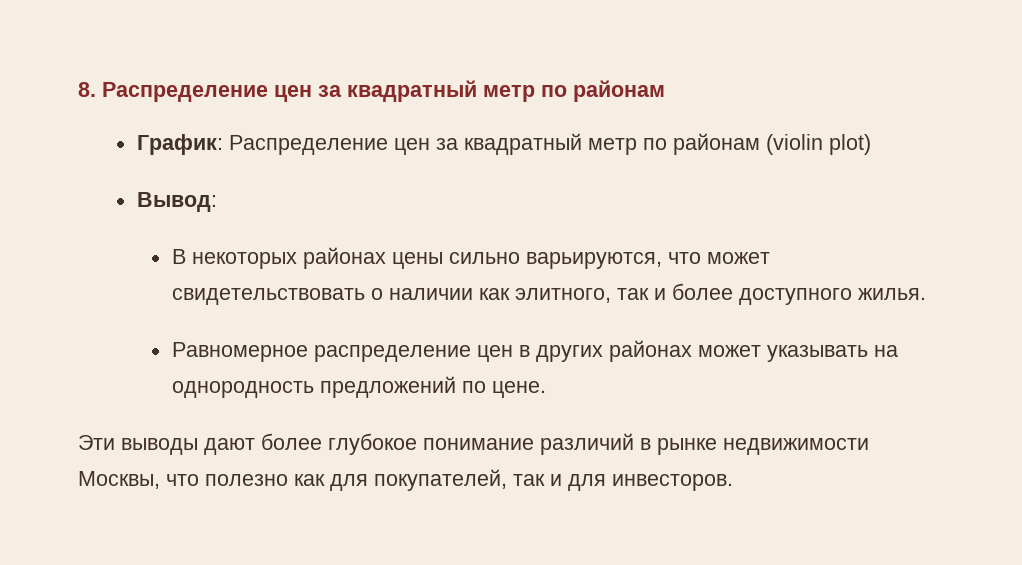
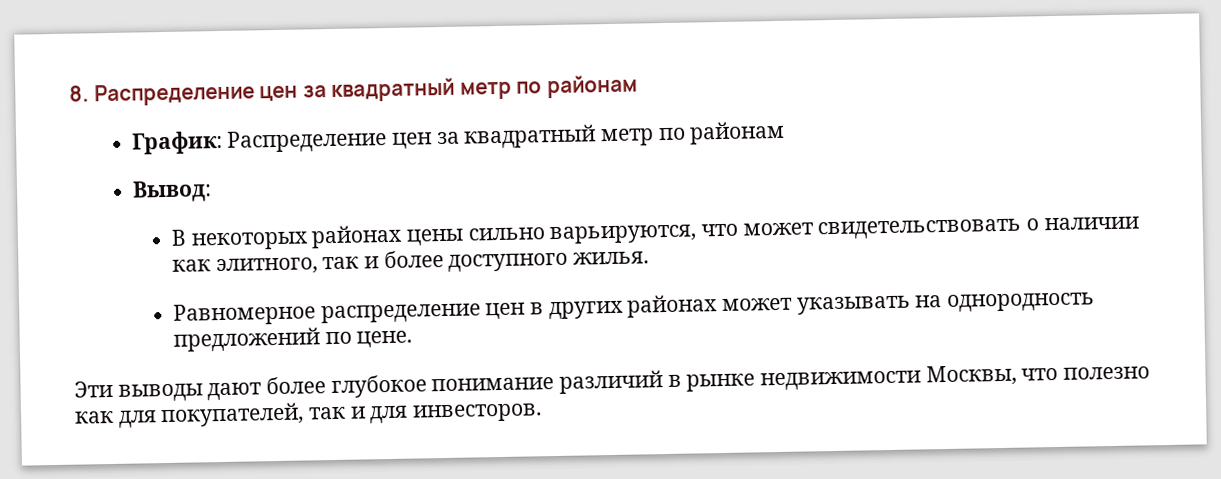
- График: Распределение цен за квадратный метр по районам (violin plot)
+ График: Распределение цен за квадратный метр по районам

